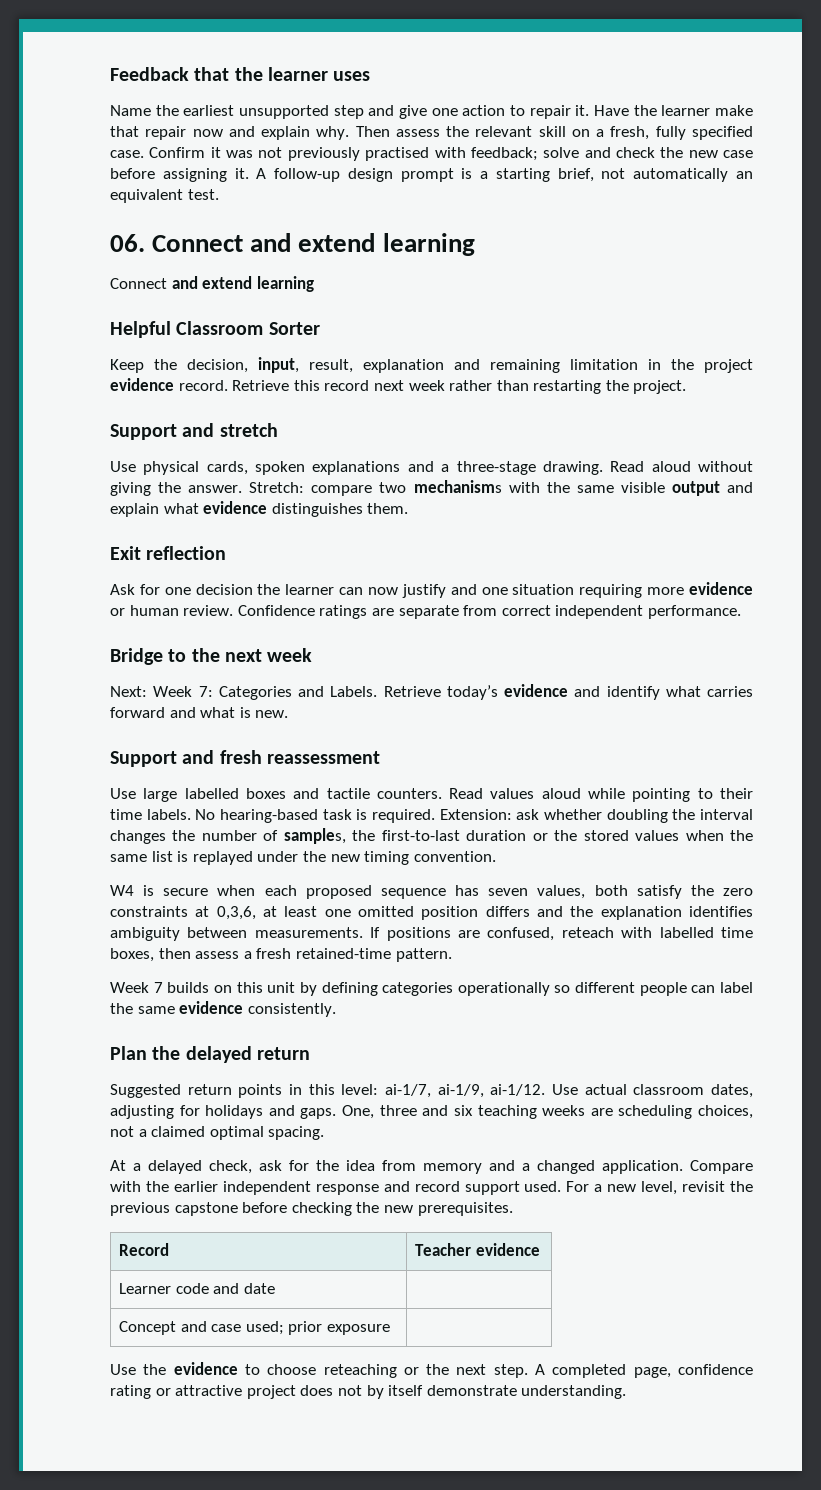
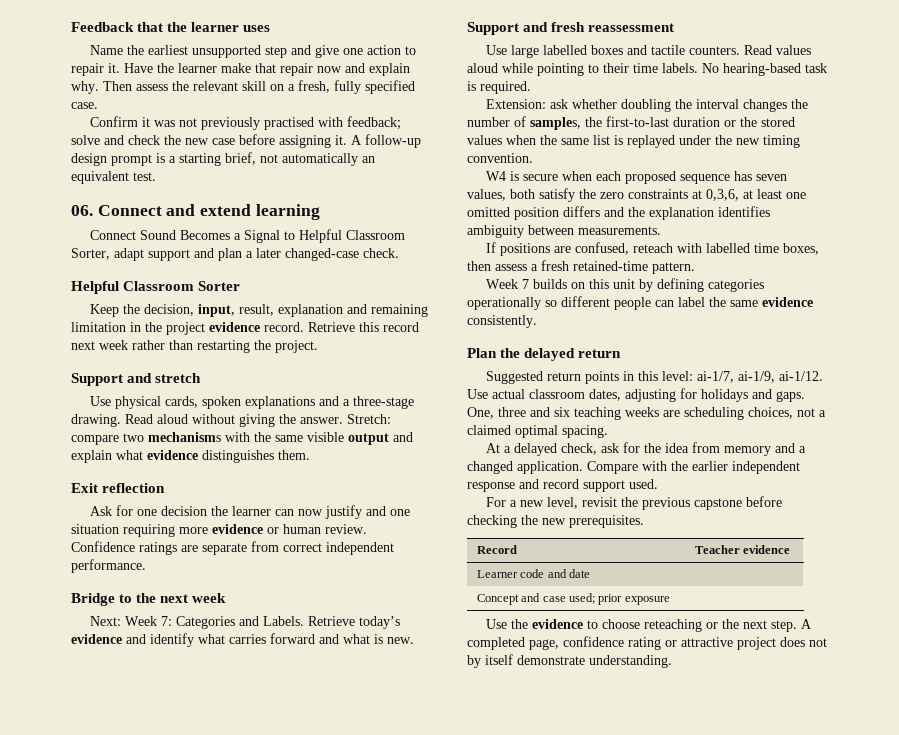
- Then assess the relevant skill on a fresh, fully specified case. Confirm it was not previously practised with feedback; solve and check the new case before assigning it.
+ Then assess the relevant skill on a fresh, fully specified case.
+ Confirm it was not previously practised with feedback; solve and check the new case before assigning it.
  06. Connect and extend learning
- Connect and extend learning
+ Connect Sound Becomes a Signal to Helpful Classroom Sorter, adapt support and plan a later changed-case check.
- No hearing-based task is required. Extension: ask whether doubling the interval changes the number of samples, the first-to-last duration or the stored values when the same list is replayed under the new timing convention.
+ No hearing-based task is required.
+ Extension: ask whether doubling the interval changes the number of samples, the first-to-last duration or the stored values when the same list is replayed under the new timing convention.
- W4 is secure when each proposed sequence has seven values, both satisfy the zero constraints at 0,3,6, at least one omitted position differs and the explanation identifies ambiguity between measurements. If positions are confused, reteach with labelled time boxes, then assess a fresh retained-time pattern.
+ W4 is secure when each proposed sequence has seven values, both satisfy the zero constraints at 0,3,6, at least one omitted position differs and the explanation identifies ambiguity between measurements.
+ If positions are confused, reteach with labelled time boxes, then assess a fresh retained-time pattern.
- Compare with the earlier independent response and record support used. For a new level, revisit the previous capstone before checking the new prerequisites.
+ Compare with the earlier independent response and record support used.
+ For a new level, revisit the previous capstone before checking the new prerequisites.

